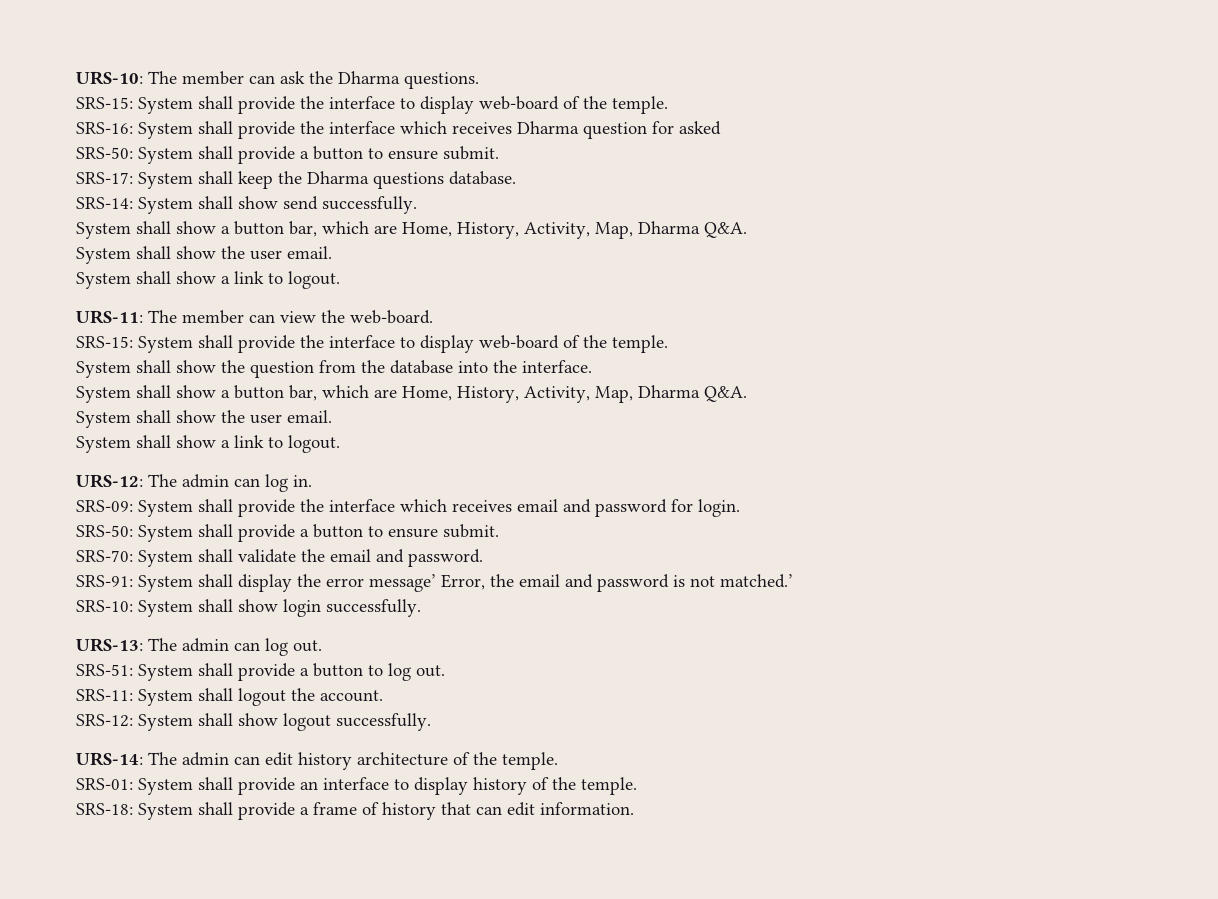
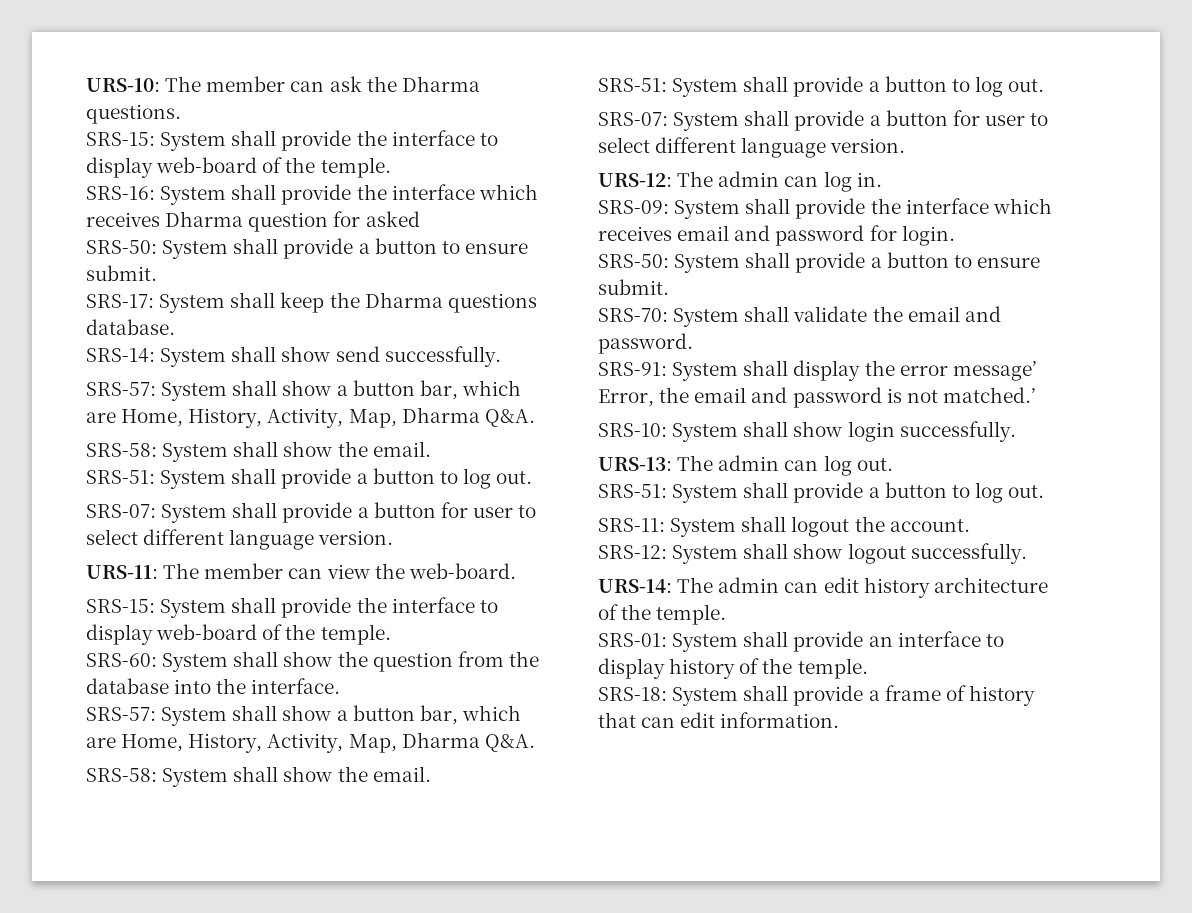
  SRS-14: System shall show send successfully.
- System shall show a button bar, which are Home, History, Activity, Map, Dharma Q&A.
- System shall show the user email.
- System shall show a link to logout.
+ SRS-57: System shall show a button bar, which are Home, History, Activity, Map, Dharma Q&A.
+ SRS-58: System shall show the email.
+ SRS-51: System shall provide a button to log out.
+ SRS-07: System shall provide a button for user to select different language version.
- System shall show the question from the database into the interface.
- System shall show a button bar, which are Home, History, Activity, Map, Dharma Q&A.
- System shall show the user email.
- System shall show a link to logout.
+ SRS-60: System shall show the question from the database into the interface.
+ SRS-57: System shall show a button bar, which are Home, History, Activity, Map, Dharma Q&A.
+ SRS-58: System shall show the email.
+ SRS-51: System shall provide a button to log out.
+ SRS-07: System shall provide a button for user to select different language version.

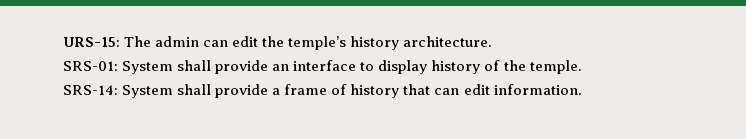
- URS-10: The member can ask the Dharma questions.
- SRS-15: System shall provide the interface to display web-board of the temple.
- SRS-16: System shall provide the interface which receives Dharma question for asked
- SRS-50: System shall provide a button to ensure submit.
- SRS-17: System shall keep the Dharma questions database.
- SRS-14: System shall show send successfully.
- SRS-57: System shall show a button bar, which are Home, History, Activity, Map, Dharma Q&A.
- SRS-58: System shall show the email.
- SRS-51: System shall provide a button to log out.
- SRS-07: System shall provide a button for user to select different language version.
- URS-11: The member can view the web-board.
- SRS-15: System shall provide the interface to display web-board of the temple.
- SRS-60: System shall show the question from the database into the interface.
- SRS-57: System shall show a button bar, which are Home, History, Activity, Map, Dharma Q&A.
- SRS-58: System shall show the email.
- SRS-51: System shall provide a button to log out.
- SRS-07: System shall provide a button for user to select different language version.
- URS-12: The admin can log in.
- SRS-09: System shall provide the interface which receives email and password for login.
- SRS-50: System shall provide a button to ensure submit.
- SRS-70: System shall validate the email and password.
- SRS-91: System shall display the error message’ Error, the email and password is not matched.’
- SRS-10: System shall show login successfully.
- URS-13: The admin can log out.
- SRS-51: System shall provide a button to log out.
- SRS-11: System shall logout the account.
- SRS-12: System shall show logout successfully.
- URS-14: The admin can edit history architecture of the temple.
+ URS-15: The admin can edit the temple’s history architecture.
- SRS-18: System shall provide a frame of history that can edit information.
+ SRS-14: System shall provide a frame of history that can edit information.

